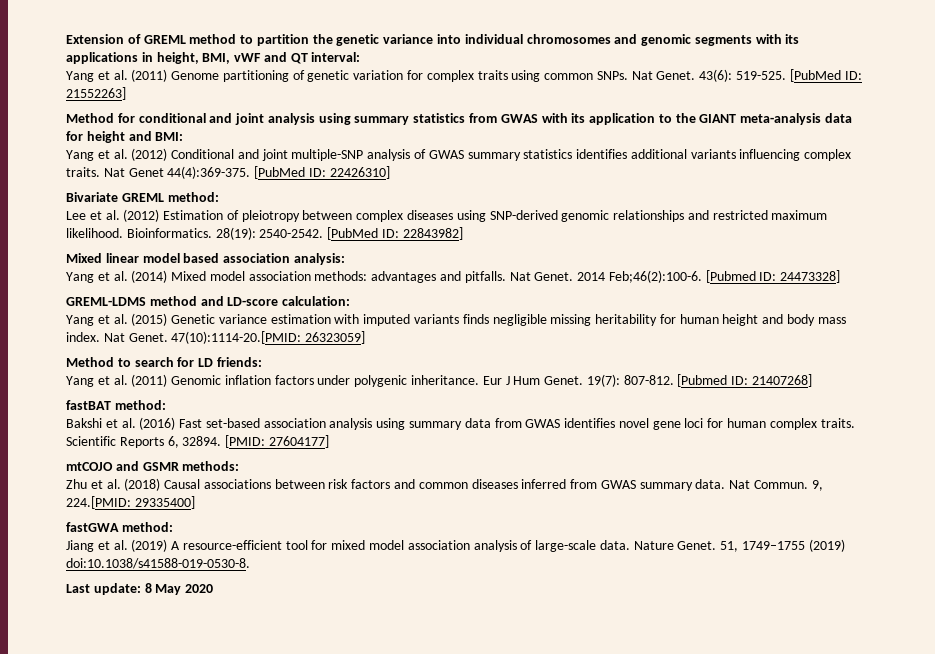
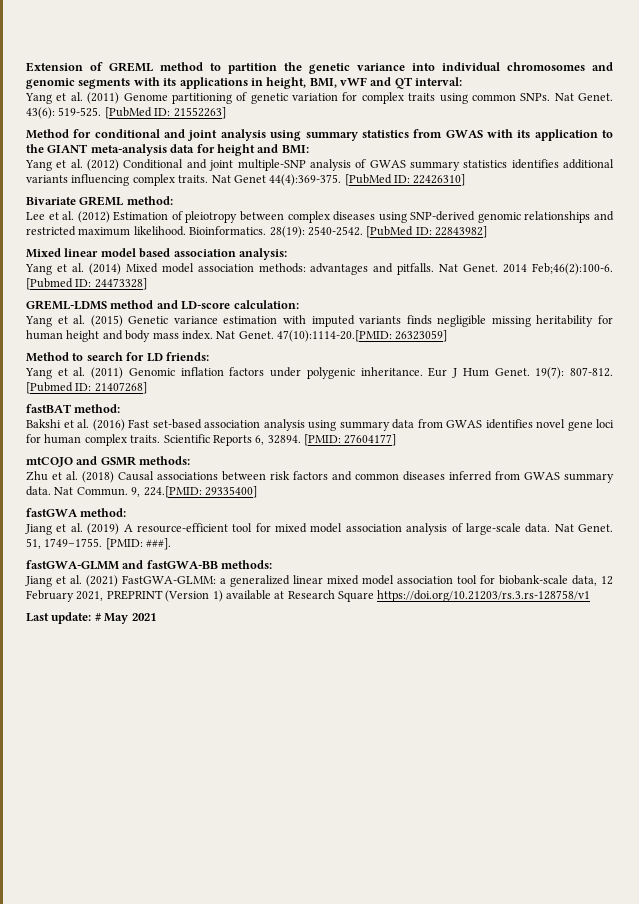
- Jiang et al. (2019) A resource-efficient tool for mixed model association analysis of large-scale data. Nature Genet.
+ Jiang et al. (2019) A resource-efficient tool for mixed model association analysis of large-scale data. Nat Genet.
- 51, 1749–1755 (2019) doi:10.1038/s41588-019-0530-8.
+ 51, 1749–1755. [PMID: ###].
+ fastGWA-GLMM and fastGWA-BB methods:
+ Jiang et al. (2021) FastGWA-GLMM: a generalized linear mixed model association tool for biobank-scale data, 12 February 2021, PREPRINT (Version 1) available at Research Square https://doi.org/10.21203/rs.3.rs-128758/v1
- Last update: 8 May 2020
+ Last update: # May 2021

